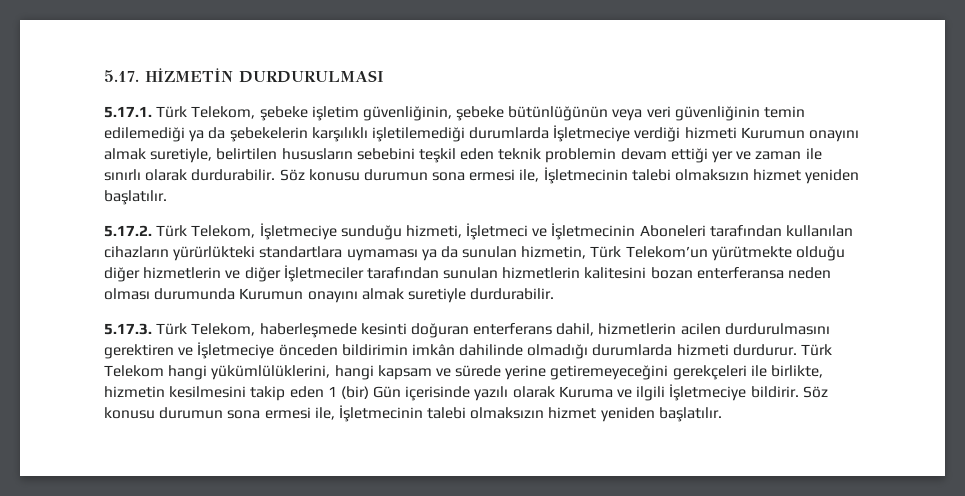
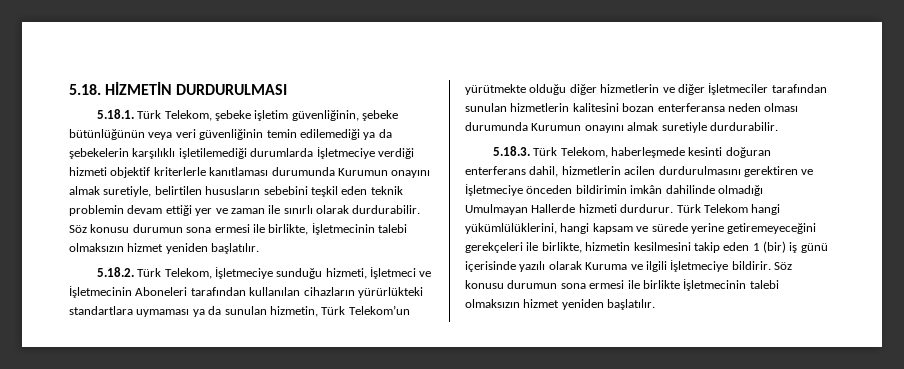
- 5.17. HİZMETİN DURDURULMASI
+ 5.18. HİZMETİN DURDURULMASI
- 5.17.1. Türk Telekom, şebeke işletim güvenliğinin, şebeke bütünlüğünün veya veri güvenliğinin temin edilemediği ya da şebekelerin karşılıklı işletilemediği durumlarda İşletmeciye verdiği hizmeti Kurumun onayını almak suretiyle, belirtilen hususların sebebini teşkil eden teknik problemin devam ettiği yer ve zaman ile sınırlı olarak durdurabilir. Söz konusu durumun sona ermesi ile, İşletmecinin talebi olmaksızın hizmet yeniden başlatılır.
+ 5.18.1. Türk Telekom, şebeke işletim güvenliğinin, şebeke bütünlüğünün veya veri güvenliğinin temin edilemediği ya da şebekelerin karşılıklı işletilemediği durumlarda İşletmeciye verdiği hizmeti objektif kriterlerle kanıtlaması durumunda Kurumun onayını almak suretiyle, belirtilen hususların sebebini teşkil eden teknik problemin devam ettiği yer ve zaman ile sınırlı olarak durdurabilir. Söz konusu durumun sona ermesi ile birlikte, İşletmecinin talebi olmaksızın hizmet yeniden başlatılır.
- 5.17.2. Türk Telekom, İşletmeciye sunduğu hizmeti, İşletmeci ve İşletmecinin Aboneleri tarafından kullanılan cihazların yürürlükteki standartlara uymaması ya da sunulan hizmetin, Türk Telekom’un yürütmekte olduğu diğer hizmetlerin ve diğer İşletmeciler tarafından sunulan hizmetlerin kalitesini bozan enterferansa neden olması durumunda Kurumun onayını almak suretiyle durdurabilir.
+ 5.18.2. Türk Telekom, İşletmeciye sunduğu hizmeti, İşletmeci ve İşletmecinin Aboneleri tarafından kullanılan cihazların yürürlükteki standartlara uymaması ya da sunulan hizmetin, Türk Telekom’un yürütmekte olduğu diğer hizmetlerin ve diğer İşletmeciler tarafından sunulan hizmetlerin kalitesini bozan enterferansa neden olması durumunda Kurumun onayını almak suretiyle durdurabilir.
- 5.17.3. Türk Telekom, haberleşmede kesinti doğuran enterferans dahil, hizmetlerin acilen durdurulmasını gerektiren ve İşletmeciye önceden bildirimin imkân dahilinde olmadığı durumlarda hizmeti durdurur.
+ 5.18.3. Türk Telekom, haberleşmede kesinti doğuran enterferans dahil, hizmetlerin acilen durdurulmasını gerektiren ve İşletmeciye önceden bildirimin imkân dahilinde olmadığı Umulmayan Hallerde hizmeti durdurur.
- Türk Telekom hangi yükümlülüklerini, hangi kapsam ve sürede yerine getiremeyeceğini gerekçeleri ile birlikte, hizmetin kesilmesini takip eden 1 (bir) Gün içerisinde yazılı olarak Kuruma ve ilgili İşletmeciye bildirir. Söz konusu durumun sona ermesi ile, İşletmecinin talebi olmaksızın hizmet yeniden başlatılır.
+ Türk Telekom hangi yükümlülüklerini, hangi kapsam ve sürede yerine getiremeyeceğini gerekçeleri ile birlikte, hizmetin kesilmesini takip eden 1 (bir) iş günü içerisinde yazılı olarak Kuruma ve ilgili İşletmeciye bildirir. Söz konusu durumun sona ermesi ile birlikte İşletmecinin talebi olmaksızın hizmet yeniden başlatılır.

